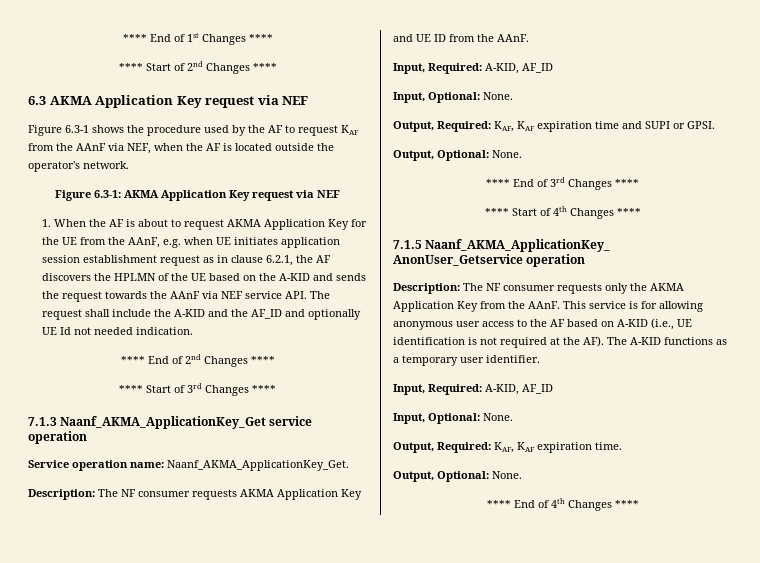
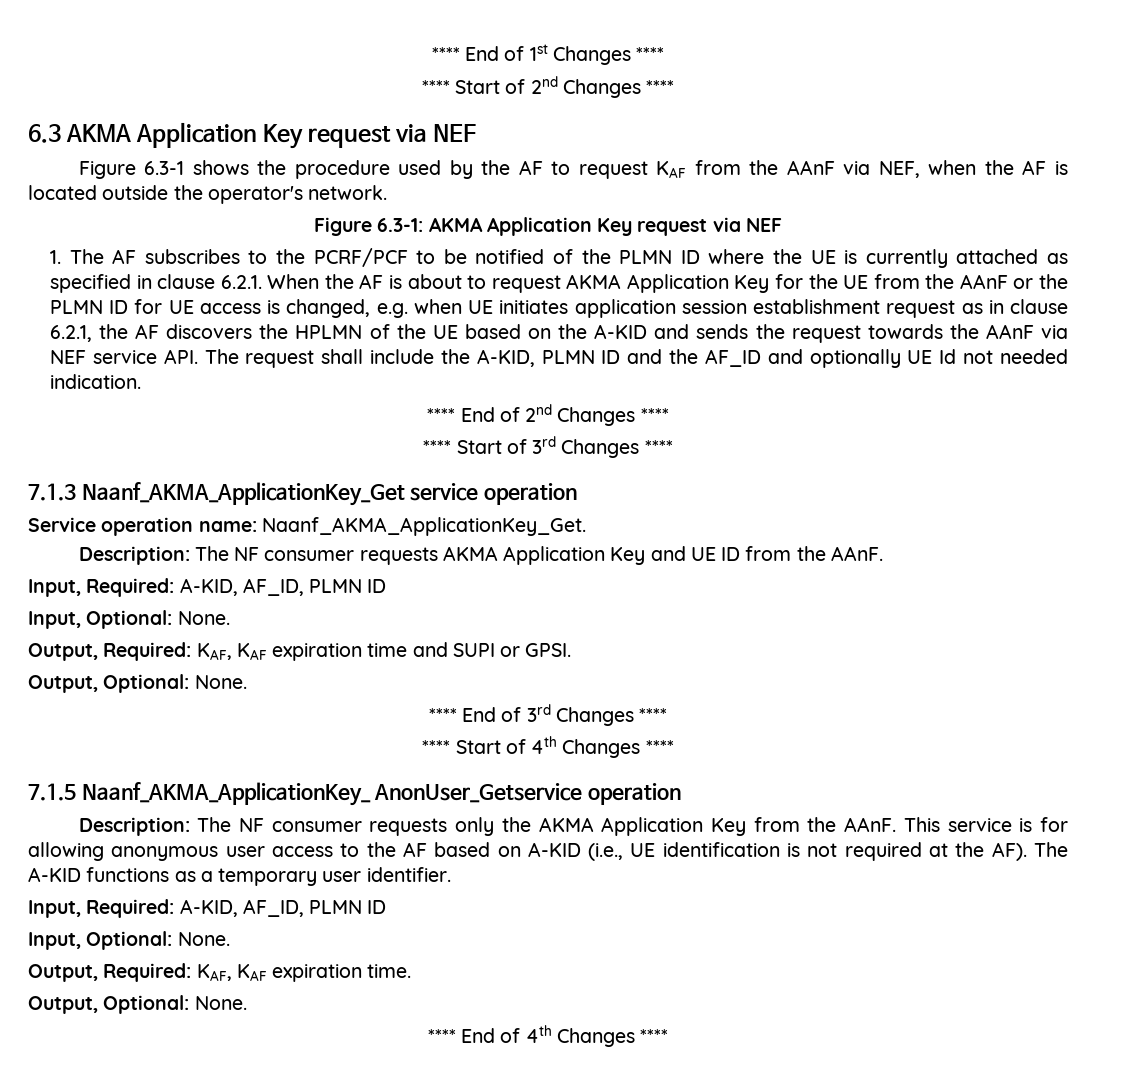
- 1. When the AF is about to request AKMA Application Key for the UE from the AAnF, e.g. when UE initiates application session establishment request as in clause 6.2.1, the AF discovers the HPLMN of the UE based on the A-KID and sends the request towards the AAnF via NEF service API. The request shall include the A-KID and the AF_ID and optionally UE Id not needed indication.
+ 1. The AF subscribes to the PCRF/PCF to be notified of the PLMN ID where the UE is currently attached as specified in clause 6.2.1. When the AF is about to request AKMA Application Key for the UE from the AAnF or the PLMN ID for UE access is changed, e.g. when UE initiates application session establishment request as in clause 6.2.1, the AF discovers the HPLMN of the UE based on the A-KID and sends the request towards the AAnF via NEF service API. The request shall include the A-KID, PLMN ID and the AF_ID and optionally UE Id not needed indication.
  Description: The NF consumer requests AKMA Application Key and UE ID from the AAnF.
- Input, Required: A-KID, AF_ID
+ Input, Required: A-KID, AF_ID, PLMN ID
  This service is for allowing anonymous user access to the AF based on A-KID (i.e., UE identification is not required at the AF). The A-KID functions as a temporary user identifier.
- Input, Required: A-KID, AF_ID
+ Input, Required: A-KID, AF_ID, PLMN ID

